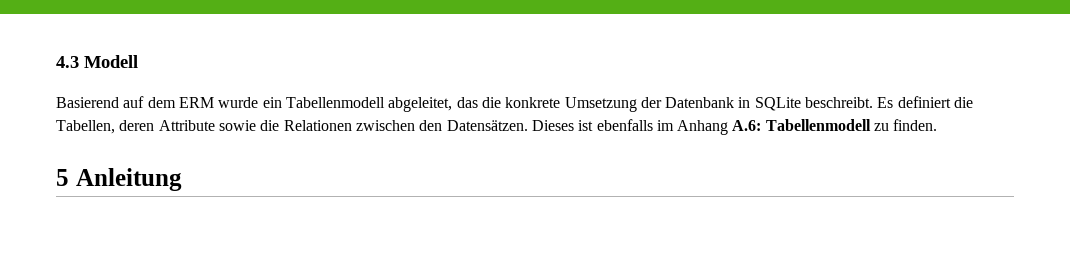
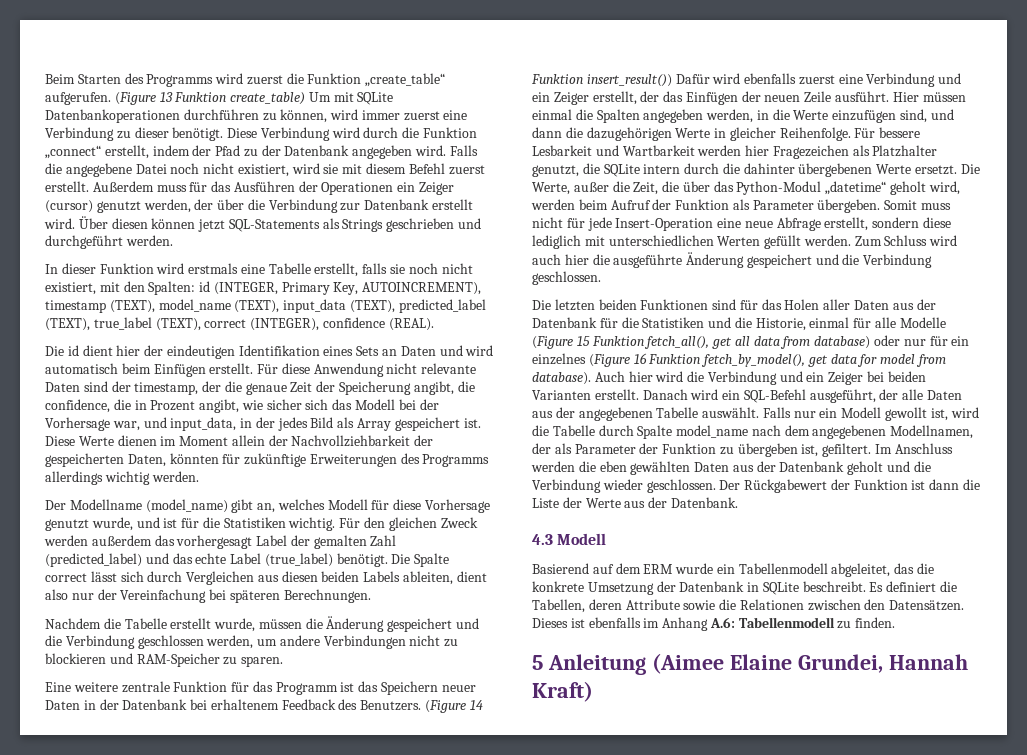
+ Beim Starten des Programms wird zuerst die Funktion „create_table“ aufgerufen. (Figure 13 Funktion create_table) Um mit SQLite Datenbankoperationen durchführen zu können, wird immer zuerst eine Verbindung zu dieser benötigt. Diese Verbindung wird durch die Funktion „connect“ erstellt, indem der Pfad zu der Datenbank angegeben wird. Falls die angegebene Datei noch nicht existiert, wird sie mit diesem Befehl zuerst erstellt. Außerdem muss für das Ausführen der Operationen ein Zeiger (cursor) genutzt werden, der über die Verbindung zur Datenbank erstellt wird. Über diesen können jetzt SQL-Statements als Strings geschrieben und durchgeführt werden.
+ In dieser Funktion wird erstmals eine Tabelle erstellt, falls sie noch nicht existiert, mit den Spalten: id (INTEGER, Primary Key, AUTOINCREMENT), timestamp (TEXT), model_name (TEXT), input_data (TEXT), predicted_label (TEXT), true_label (TEXT), correct (INTEGER), confidence (REAL).
+ Die id dient hier der eindeutigen Identifikation eines Sets an Daten und wird automatisch beim Einfügen erstellt. Für diese Anwendung nicht relevante Daten sind der timestamp, der die genaue Zeit der Speicherung angibt, die confidence, die in Prozent angibt, wie sicher sich das Modell bei der Vorhersage war, und input_data, in der jedes Bild als Array gespeichert ist. Diese Werte dienen im Moment allein der Nachvollziehbarkeit der gespeicherten Daten, könnten für zukünftige Erweiterungen des Programms allerdings wichtig werden.
+ Der Modellname (model_name) gibt an, welches Modell für diese Vorhersage genutzt wurde, und ist für die Statistiken wichtig. Für den gleichen Zweck werden außerdem das vorhergesagt Label der gemalten Zahl (predicted_label) und das echte Label (true_label) benötigt. Die Spalte correct lässt sich durch Vergleichen aus diesen beiden Labels ableiten, dient also nur der Vereinfachung bei späteren Berechnungen.
+ Nachdem die Tabelle erstellt wurde, müssen die Änderung gespeichert und die Verbindung geschlossen werden, um andere Verbindungen nicht zu blockieren und RAM-Speicher zu sparen.
+ Eine weitere zentrale Funktion für das Programm ist das Speichern neuer Daten in der Datenbank bei erhaltenem Feedback des Benutzers. (Figure 14 Funktion insert_result()) Dafür wird ebenfalls zuerst eine Verbindung und ein Zeiger erstellt, der das Einfügen der neuen Zeile ausführt. Hier müssen einmal die Spalten angegeben werden, in die Werte einzufügen sind, und dann die dazugehörigen Werte in gleicher Reihenfolge. Für bessere Lesbarkeit und Wartbarkeit werden hier Fragezeichen als Platzhalter genutzt, die SQLite intern durch die dahinter übergebenen Werte ersetzt. Die Werte, außer die Zeit, die über das Python-Modul „datetime“ geholt wird, werden beim Aufruf der Funktion als Parameter übergeben. Somit muss nicht für jede Insert-Operation eine neue Abfrage erstellt, sondern diese lediglich mit unterschiedlichen Werten gefüllt werden. Zum Schluss wird auch hier die ausgeführte Änderung gespeichert und die Verbindung geschlossen.
+ Die letzten beiden Funktionen sind für das Holen aller Daten aus der Datenbank für die Statistiken und die Historie, einmal für alle Modelle (Figure 15 Funktion fetch_all(), get all data from database) oder nur für ein einzelnes (Figure 16 Funktion fetch_by_model(), get data for model from database). Auch hier wird die Verbindung und ein Zeiger bei beiden Varianten erstellt. Danach wird ein SQL-Befehl ausgeführt, der alle Daten aus der angegebenen Tabelle auswählt. Falls nur ein Modell gewollt ist, wird die Tabelle durch Spalte model_name nach dem angegebenen Modellnamen, der als Parameter der Funktion zu übergeben ist, gefiltert. Im Anschluss werden die eben gewählten Daten aus der Datenbank geholt und die Verbindung wieder geschlossen. Der Rückgabewert der Funktion ist dann die Liste der Werte aus der Datenbank.
- 5 Anleitung
+ 5 Anleitung (Aimee Elaine Grundei, Hannah Kraft)

